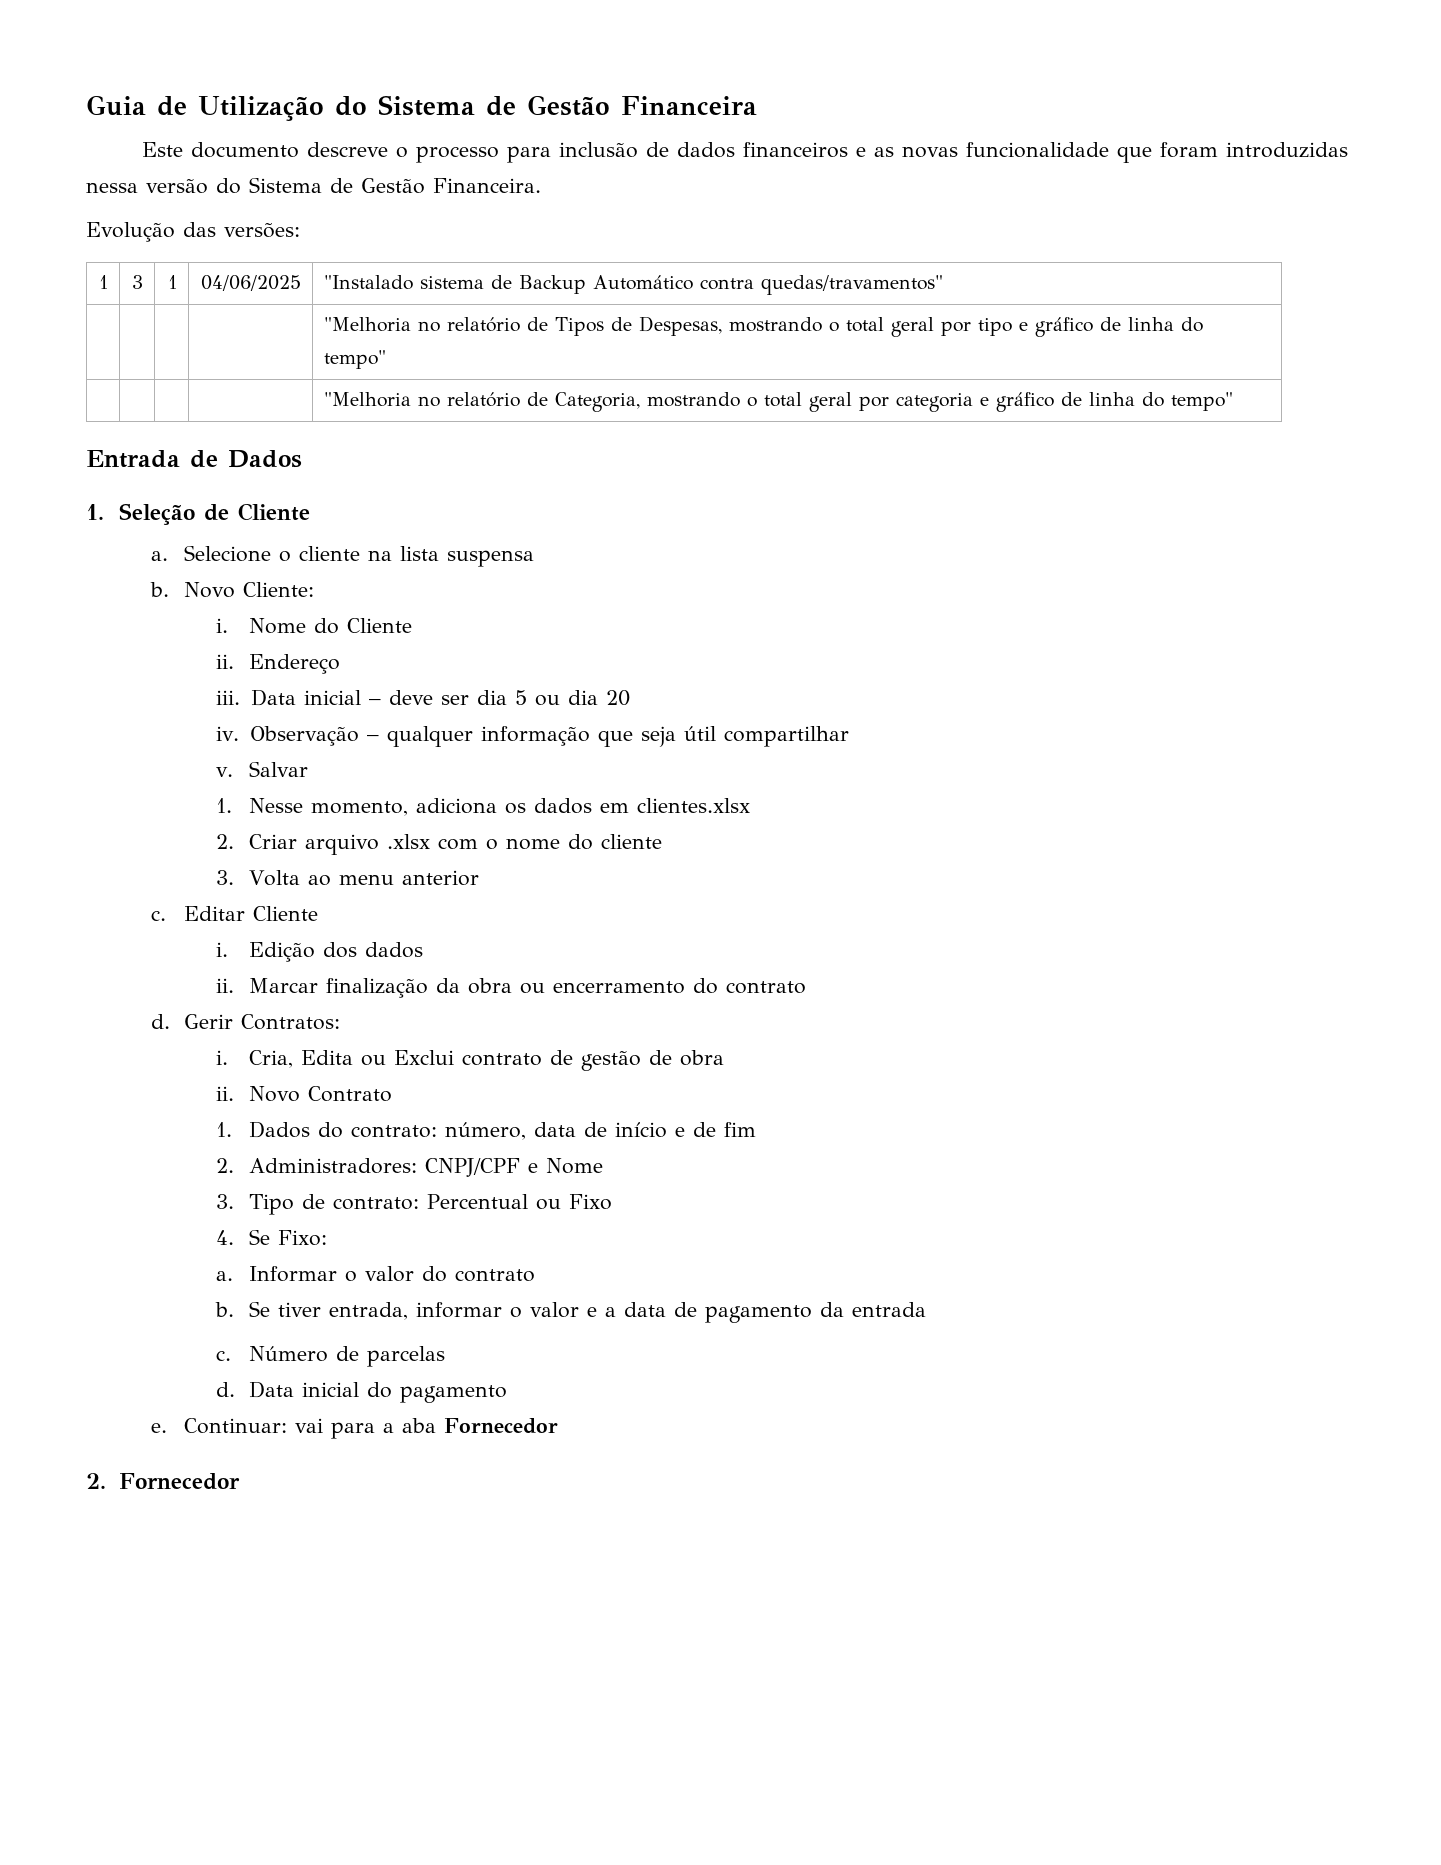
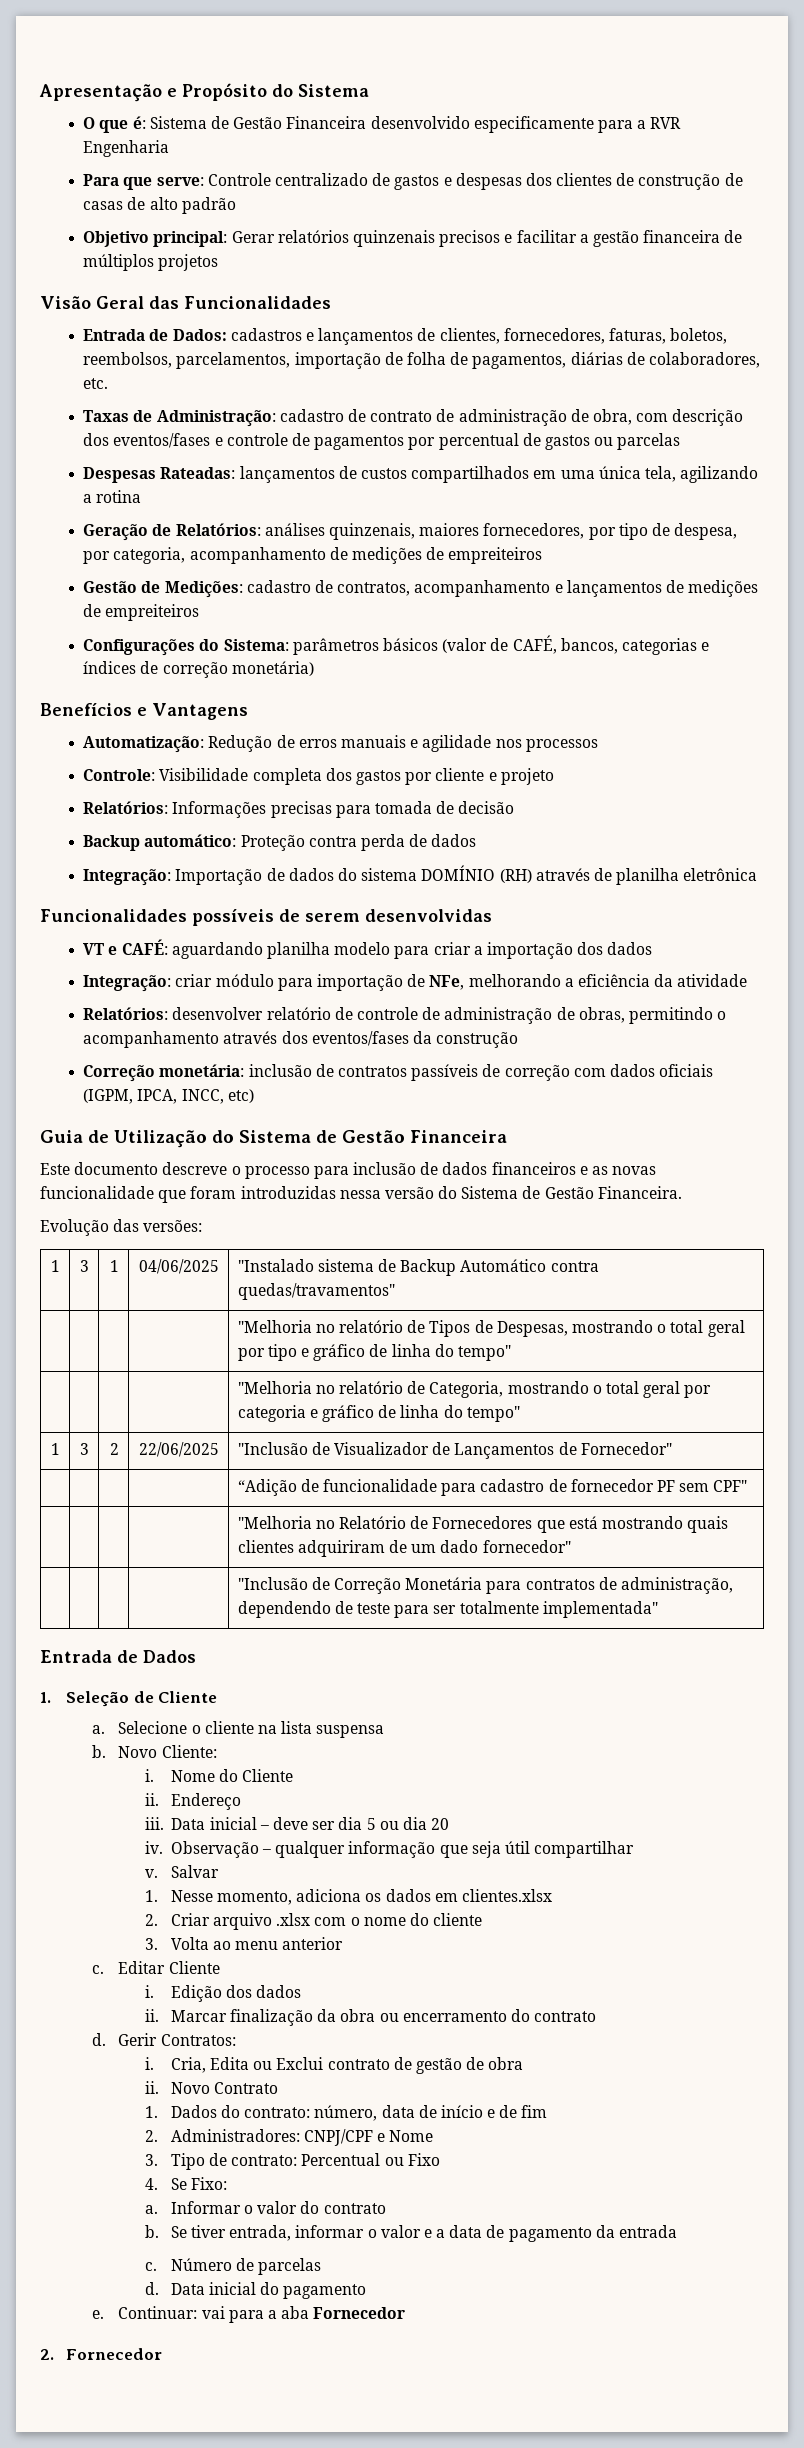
+ Apresentação e Propósito do Sistema
+ O que é: Sistema de Gestão Financeira desenvolvido especificamente para a RVR Engenharia
+ Para que serve: Controle centralizado de gastos e despesas dos clientes de construção de casas de alto padrão
+ Objetivo principal: Gerar relatórios quinzenais precisos e facilitar a gestão financeira de múltiplos projetos
+ Visão Geral das Funcionalidades
+ Entrada de Dados: cadastros e lançamentos de clientes, fornecedores, faturas, boletos, reembolsos, parcelamentos, importação de folha de pagamentos, diárias de colaboradores, etc.
+ Taxas de Administração: cadastro de contrato de administração de obra, com descrição dos eventos/fases e controle de pagamentos por percentual de gastos ou parcelas
+ Despesas Rateadas: lançamentos de custos compartilhados em uma única tela, agilizando a rotina
+ Geração de Relatórios: análises quinzenais, maiores fornecedores, por tipo de despesa, por categoria, acompanhamento de medições de empreiteiros
+ Gestão de Medições: cadastro de contratos, acompanhamento e lançamentos de medições de empreiteiros
+ Configurações do Sistema: parâmetros básicos (valor de CAFÉ, bancos, categorias e índices de correção monetária)
+ Benefícios e Vantagens
+ Automatização: Redução de erros manuais e agilidade nos processos
+ Controle: Visibilidade completa dos gastos por cliente e projeto
+ Relatórios: Informações precisas para tomada de decisão
+ Backup automático: Proteção contra perda de dados
+ Integração: Importação de dados do sistema DOMÍNIO (RH) através de planilha eletrônica
+ Funcionalidades possíveis de serem desenvolvidas
+ VT e CAFÉ: aguardando planilha modelo para criar a importação dos dados
+ Integração: criar módulo para importação de NFe, melhorando a eficiência da atividade
+ Relatórios: desenvolver relatório de controle de administração de obras, permitindo o acompanhamento através dos eventos/fases da construção
+ Correção monetária: inclusão de contratos passíveis de correção com dados oficiais (IGPM, IPCA, INCC, etc)
+ 1 | 3 | 2 | 22/06/2025 | "Inclusão de Visualizador de Lançamentos de Fornecedor"
+ | | | | “Adição de funcionalidade para cadastro de fornecedor PF sem CPF"
+ | | | | "Melhoria no Relatório de Fornecedores que está mostrando quais clientes adquiriram de um dado fornecedor"
+ | | | | "Inclusão de Correção Monetária para contratos de administração, dependendo de teste para ser totalmente implementada"

